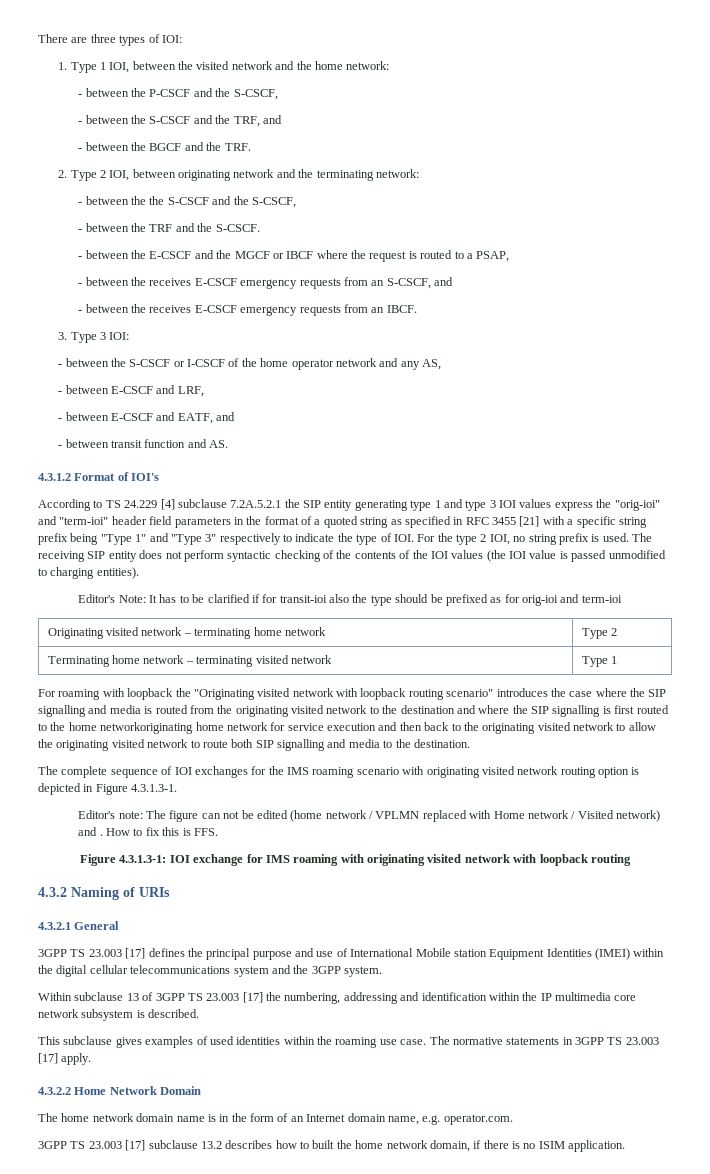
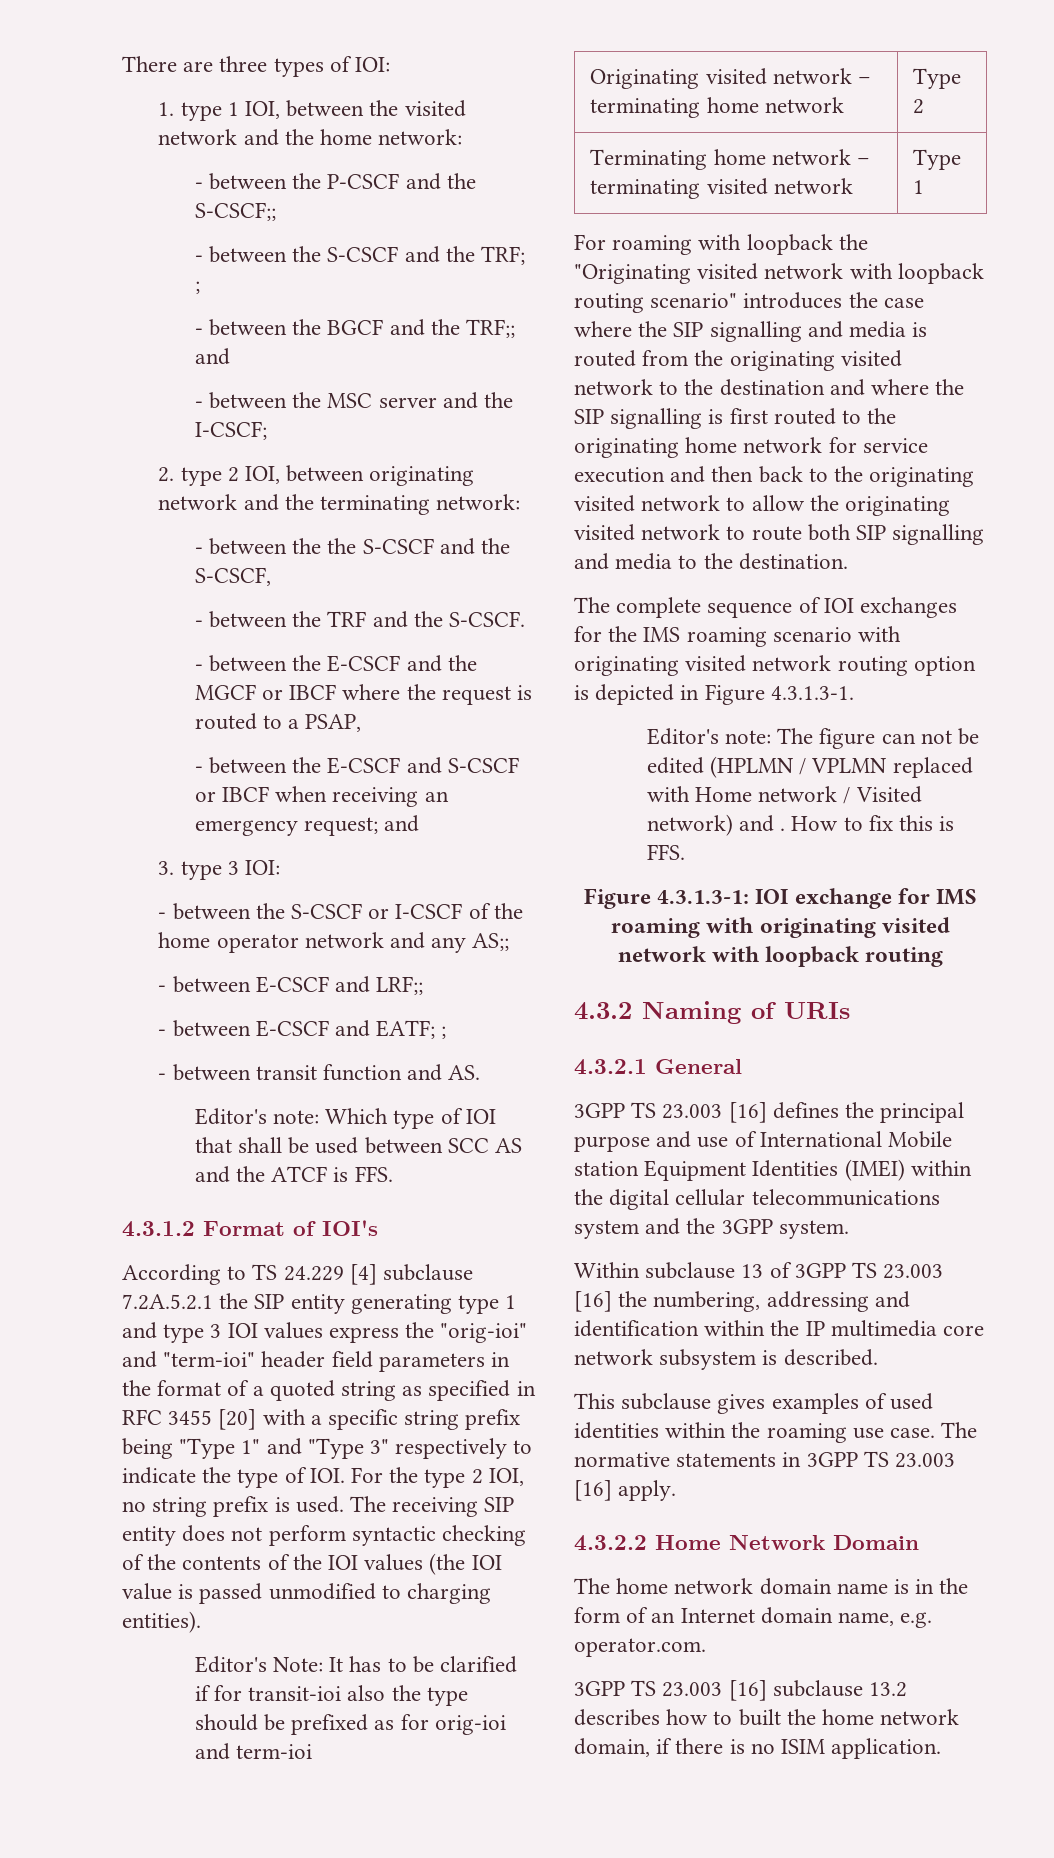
- 1. Type 1 IOI, between the visited network and the home network:
+ 1. type 1 IOI, between the visited network and the home network:
- - between the P-CSCF and the S-CSCF,
+ - between the P-CSCF and the S-CSCF;;
- - between the S-CSCF and the TRF, and
+ - between the S-CSCF and the TRF; ;
- - between the BGCF and the TRF.
+ - between the BGCF and the TRF;; and
+ - between the MSC server and the I-CSCF;
- 2. Type 2 IOI, between originating network and the terminating network:
+ 2. type 2 IOI, between originating network and the terminating network:
- - between the receives E-CSCF emergency requests from an S-CSCF, and
- - between the receives E-CSCF emergency requests from an IBCF.
+ - between the E-CSCF and S-CSCF or IBCF when receiving an emergency request; and
- 3. Type 3 IOI:
+ 3. type 3 IOI:
- - between the S-CSCF or I-CSCF of the home operator network and any AS,
- - between E-CSCF and LRF,
- - between E-CSCF and EATF, and
+ - between the S-CSCF or I-CSCF of the home operator network and any AS;;
+ - between E-CSCF and LRF;;
+ - between E-CSCF and EATF; ;
+ Editor's note: Which type of IOI that shall be used between SCC AS and the ATCF is FFS.
- According to TS 24.229 [4] subclause 7.2A.5.2.1 the SIP entity generating type 1 and type 3 IOI values express the "orig-ioi" and "term-ioi" header field parameters in the format of a quoted string as specified in RFC 3455 [21] with a specific string prefix being "Type 1" and "Type 3" respectively to indicate the type of IOI. For the type 2 IOI, no string prefix is used.
+ According to TS 24.229 [4] subclause 7.2A.5.2.1 the SIP entity generating type 1 and type 3 IOI values express the "orig-ioi" and "term-ioi" header field parameters in the format of a quoted string as specified in RFC 3455 [20] with a specific string prefix being "Type 1" and "Type 3" respectively to indicate the type of IOI. For the type 2 IOI, no string prefix is used.
- For roaming with loopback the "Originating visited network with loopback routing scenario" introduces the case where the SIP signalling and media is routed from the originating visited network to the destination and where the SIP signalling is first routed to the home networkoriginating home network for service execution and then back to the originating visited network to allow the originating visited network to route both SIP signalling and media to the destination.
+ For roaming with loopback the "Originating visited network with loopback routing scenario" introduces the case where the SIP signalling and media is routed from the originating visited network to the destination and where the SIP signalling is first routed to the originating home network for service execution and then back to the originating visited network to allow the originating visited network to route both SIP signalling and media to the destination.
- Editor's note: The figure can not be edited (home network / VPLMN replaced with Home network / Visited network) and .
+ Editor's note: The figure can not be edited (HPLMN / VPLMN replaced with Home network / Visited network) and .
- 3GPP TS 23.003 [17] defines the principal purpose and use of International Mobile station Equipment Identities (IMEI) within the digital cellular telecommunications system and the 3GPP system.
+ 3GPP TS 23.003 [16] defines the principal purpose and use of International Mobile station Equipment Identities (IMEI) within the digital cellular telecommunications system and the 3GPP system.
- Within subclause 13 of 3GPP TS 23.003 [17] the numbering, addressing and identification within the IP multimedia core network subsystem is described.
+ Within subclause 13 of 3GPP TS 23.003 [16] the numbering, addressing and identification within the IP multimedia core network subsystem is described.
- The normative statements in 3GPP TS 23.003 [17] apply.
+ The normative statements in 3GPP TS 23.003 [16] apply.
- 3GPP TS 23.003 [17] subclause 13.2 describes how to built the home network domain, if there is no ISIM application.
+ 3GPP TS 23.003 [16] subclause 13.2 describes how to built the home network domain, if there is no ISIM application.

